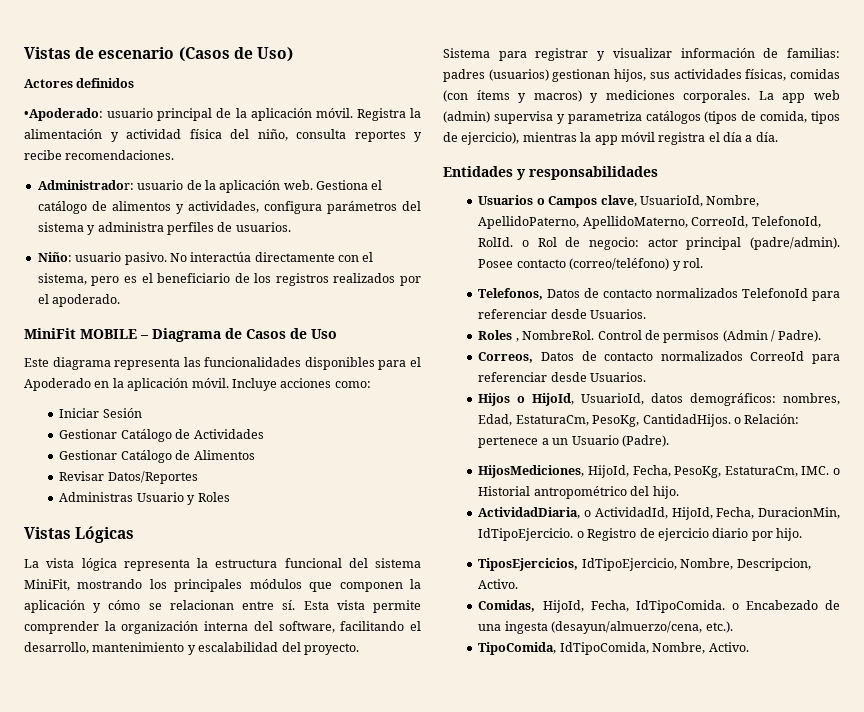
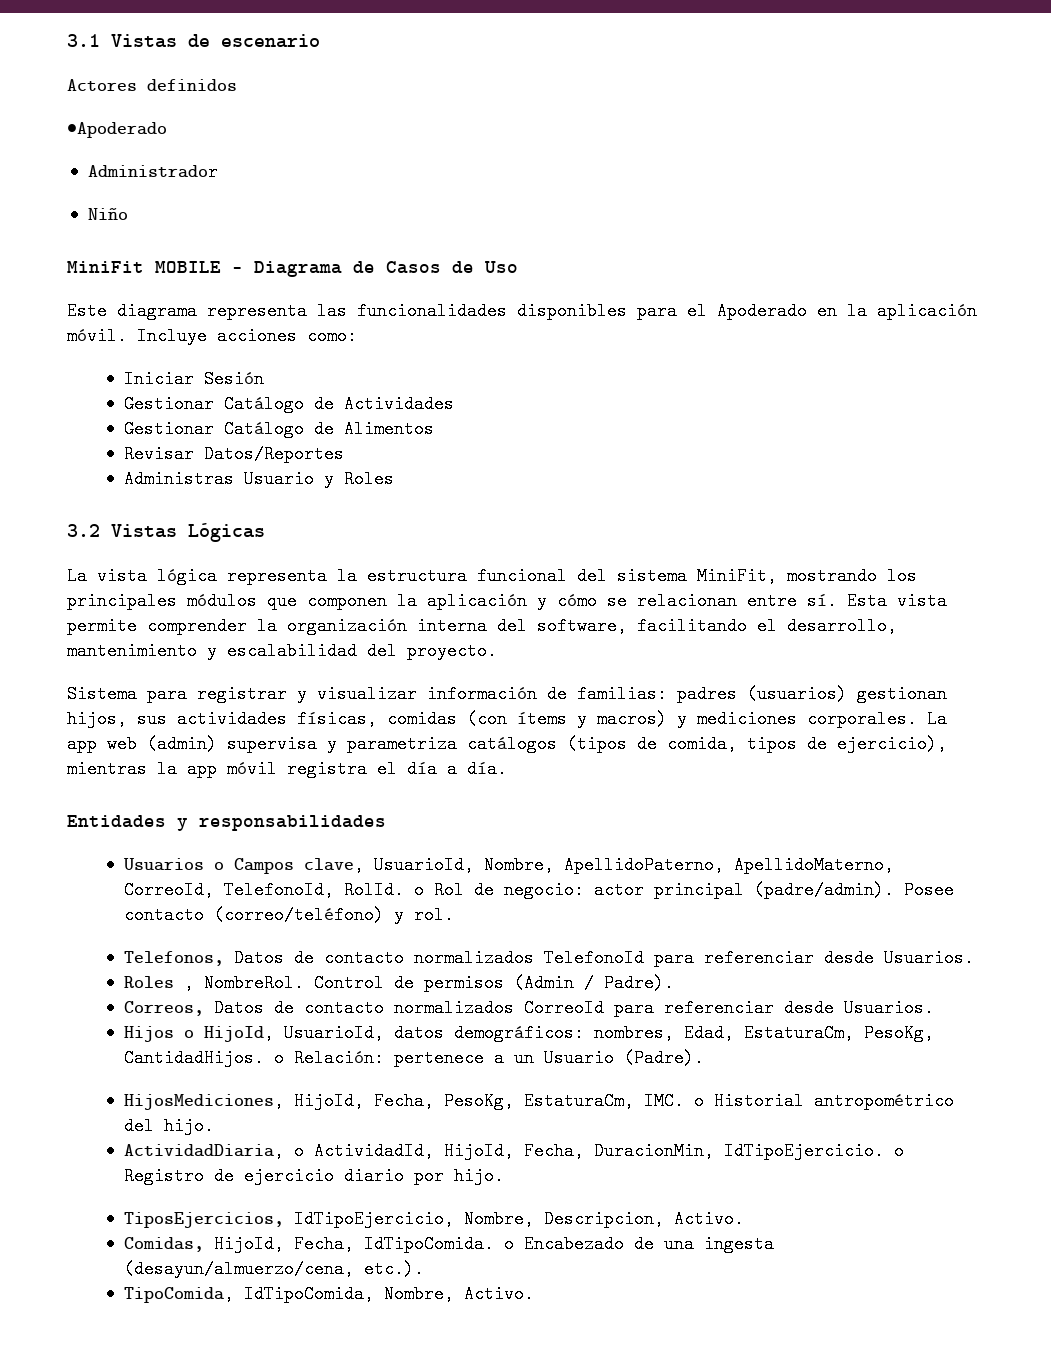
- Vistas de escenario (Casos de Uso)
+ 3.1 Vistas de escenario
- •Apoderado: usuario principal de la aplicación móvil. Registra la alimentación y actividad física del niño, consulta reportes y recibe recomendaciones.
- Administrador: usuario de la aplicación web. Gestiona el catálogo de alimentos y actividades, configura parámetros del sistema y administra perfiles de usuarios.
- Niño: usuario pasivo. No interactúa directamente con el sistema, pero es el beneficiario de los registros realizados por el apoderado.
+ •Apoderado
+ Administrador
+ Niño
- Vistas Lógicas
+ 3.2 Vistas Lógicas

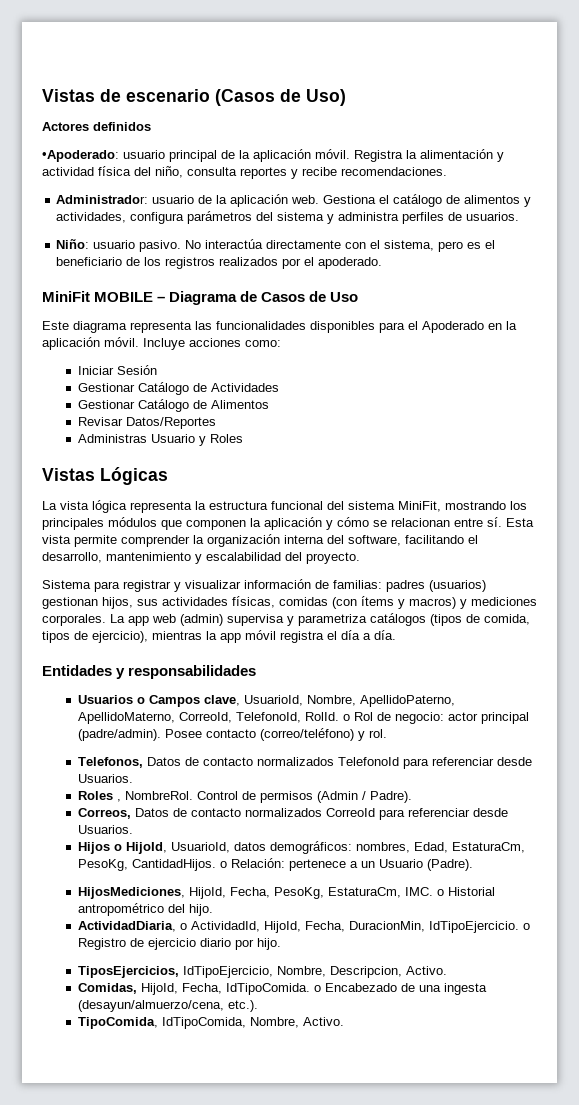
- 3.1 Vistas de escenario
+ Vistas de escenario (Casos de Uso)
- •Apoderado
- Administrador
- Niño
+ •Apoderado: usuario principal de la aplicación móvil. Registra la alimentación y actividad física del niño, consulta reportes y recibe recomendaciones.
+ Administrador: usuario de la aplicación web. Gestiona el catálogo de alimentos y actividades, configura parámetros del sistema y administra perfiles de usuarios.
+ Niño: usuario pasivo. No interactúa directamente con el sistema, pero es el beneficiario de los registros realizados por el apoderado.
- 3.2 Vistas Lógicas
+ Vistas Lógicas

